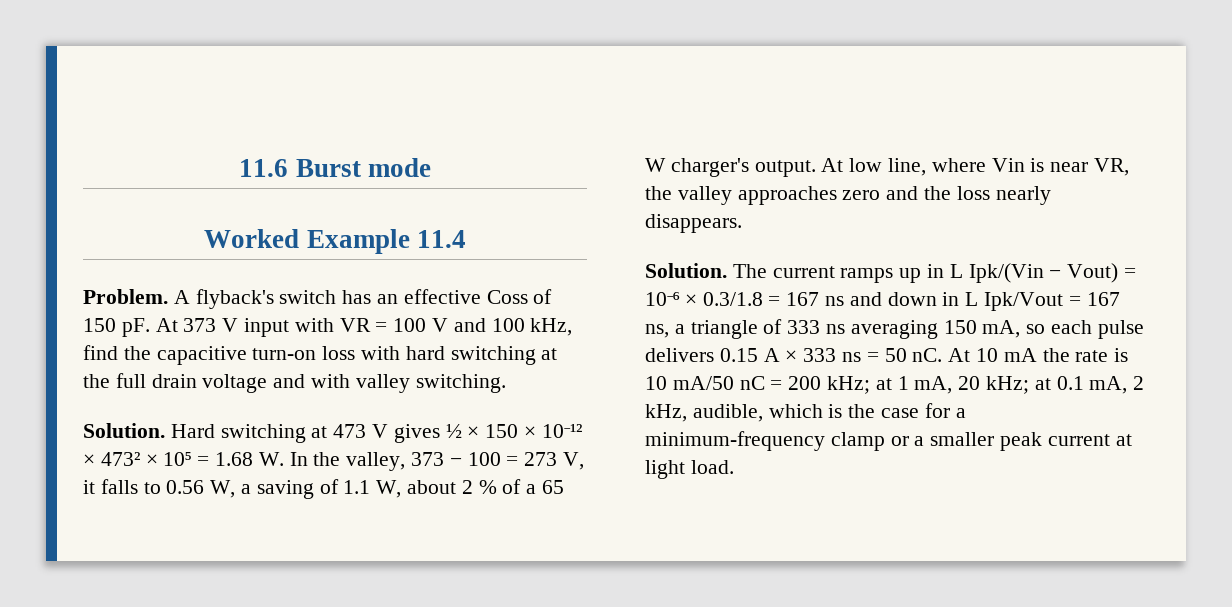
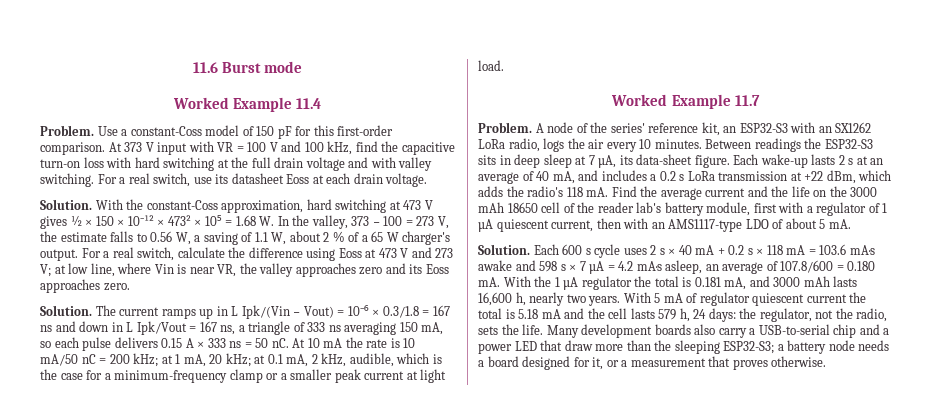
- A flyback's switch has an effective Coss of 150 pF.
+ Use a constant-Coss model of 150 pF for this first-order comparison.
- At 373 V input with VR = 100 V and 100 kHz, find the capacitive turn-on loss with hard switching at the full drain voltage and with valley switching.
- Solution. Hard switching at 473 V gives ½ × 150 × 10⁻¹² × 473² × 10⁵ = 1.68 W. In the valley, 373 − 100 = 273 V, it falls to 0.56 W, a saving of 1.1 W, about 2 % of a 65 W charger's output.
+ At 373 V input with VR = 100 V and 100 kHz, find the capacitive turn-on loss with hard switching at the full drain voltage and with valley switching. For a real switch, use its datasheet Eoss at each drain voltage.
+ Solution. With the constant-Coss approximation, hard switching at 473 V gives ½ × 150 × 10⁻¹² × 473² × 10⁵ = 1.68 W. In the valley, 373 − 100 = 273 V, the estimate falls to 0.56 W, a saving of 1.1 W, about 2 % of a 65 W charger's output.
- At low line, where Vin is near VR, the valley approaches zero and the loss nearly disappears.
+ For a real switch, calculate the difference using Eoss at 473 V and 273 V; at low line, where Vin is near VR, the valley approaches zero and its Eoss approaches zero.
+ Worked Example 11.7
+ Problem. A node of the series' reference kit, an ESP32-S3 with an SX1262 LoRa radio, logs the air every 10 minutes. Between readings the ESP32-S3 sits in deep sleep at 7 µA, its data-sheet figure. Each wake-up lasts 2 s at an average of 40 mA, and includes a 0.2 s LoRa transmission at +22 dBm, which adds the radio's 118 mA. Find the average current and the life on the 3000 mAh 18650 cell of the reader lab's battery module, first with a regulator of 1 µA quiescent current, then with an AMS1117-type LDO of about 5 mA.
+ Solution. Each 600 s cycle uses 2 s × 40 mA + 0.2 s × 118 mA = 103.6 mA·s awake and 598 s × 7 µA = 4.2 mA·s asleep, an average of 107.8/600 = 0.180 mA. With the 1 µA regulator the total is 0.181 mA, and 3000 mAh lasts 16,600 h, nearly two years. With 5 mA of regulator quiescent current the total is 5.18 mA and the cell lasts 579 h, 24 days: the regulator, not the radio, sets the life. Many development boards also carry a USB-to-serial chip and a power LED that draw more than the sleeping ESP32-S3; a battery node needs a board designed for it, or a measurement that proves otherwise.

